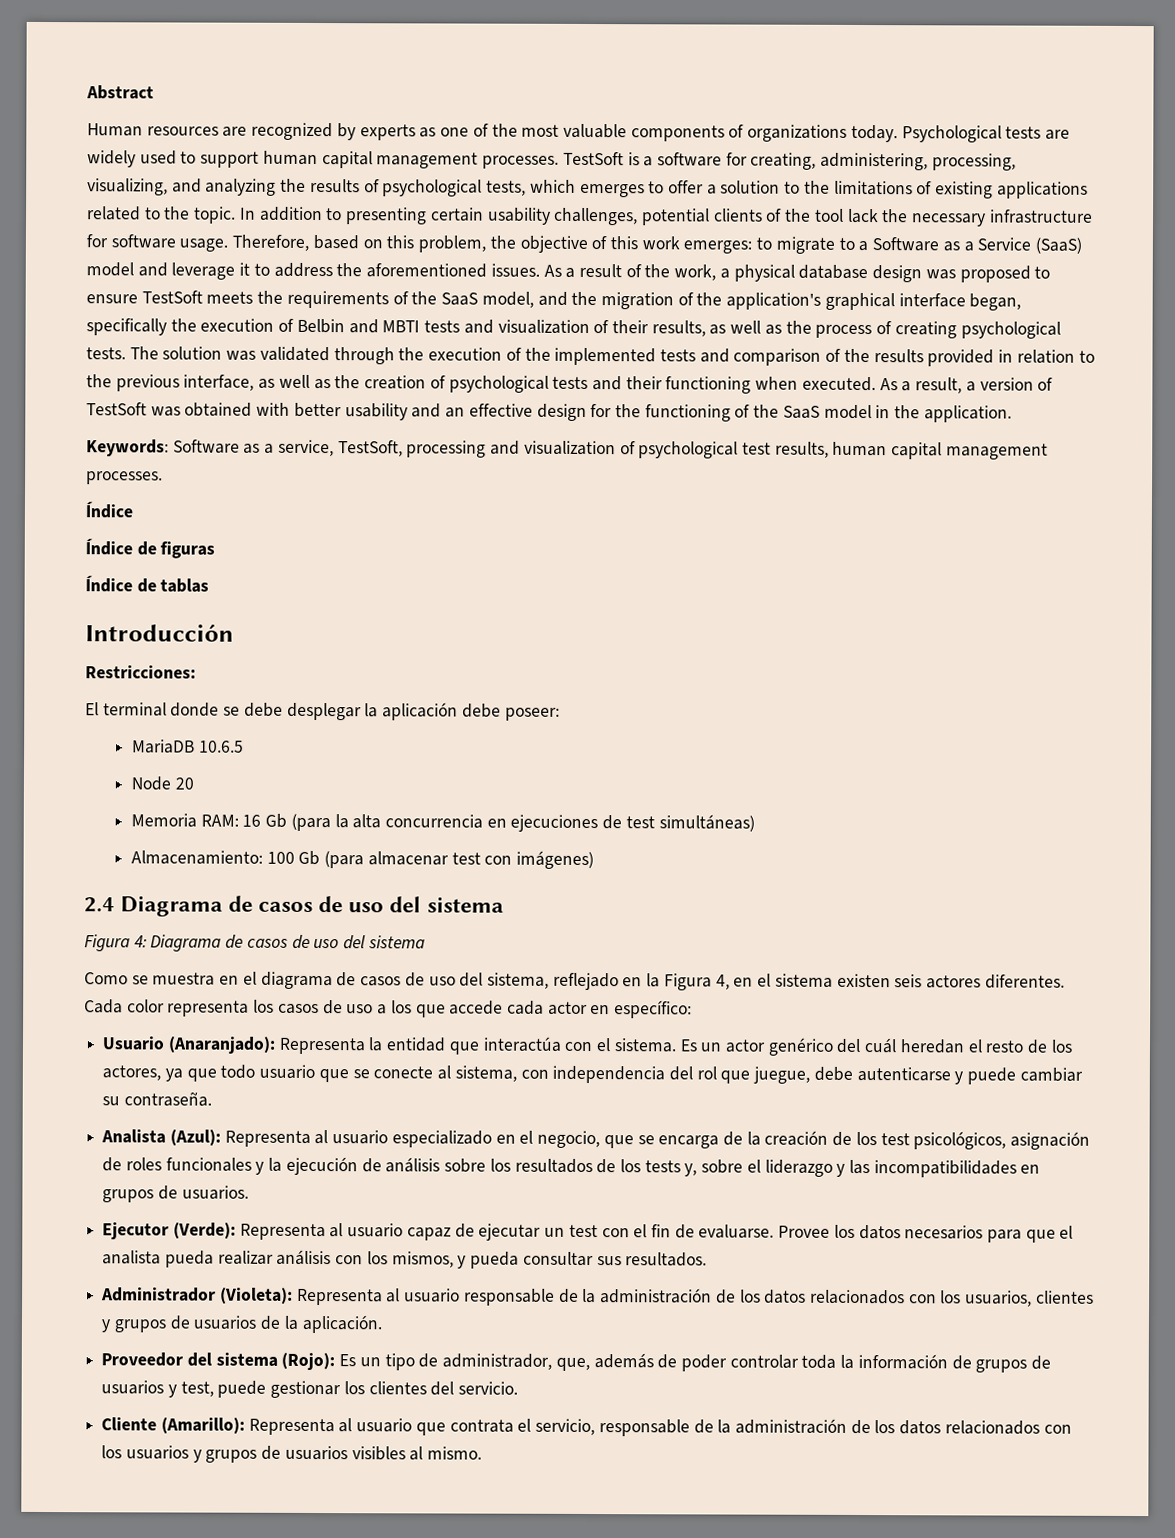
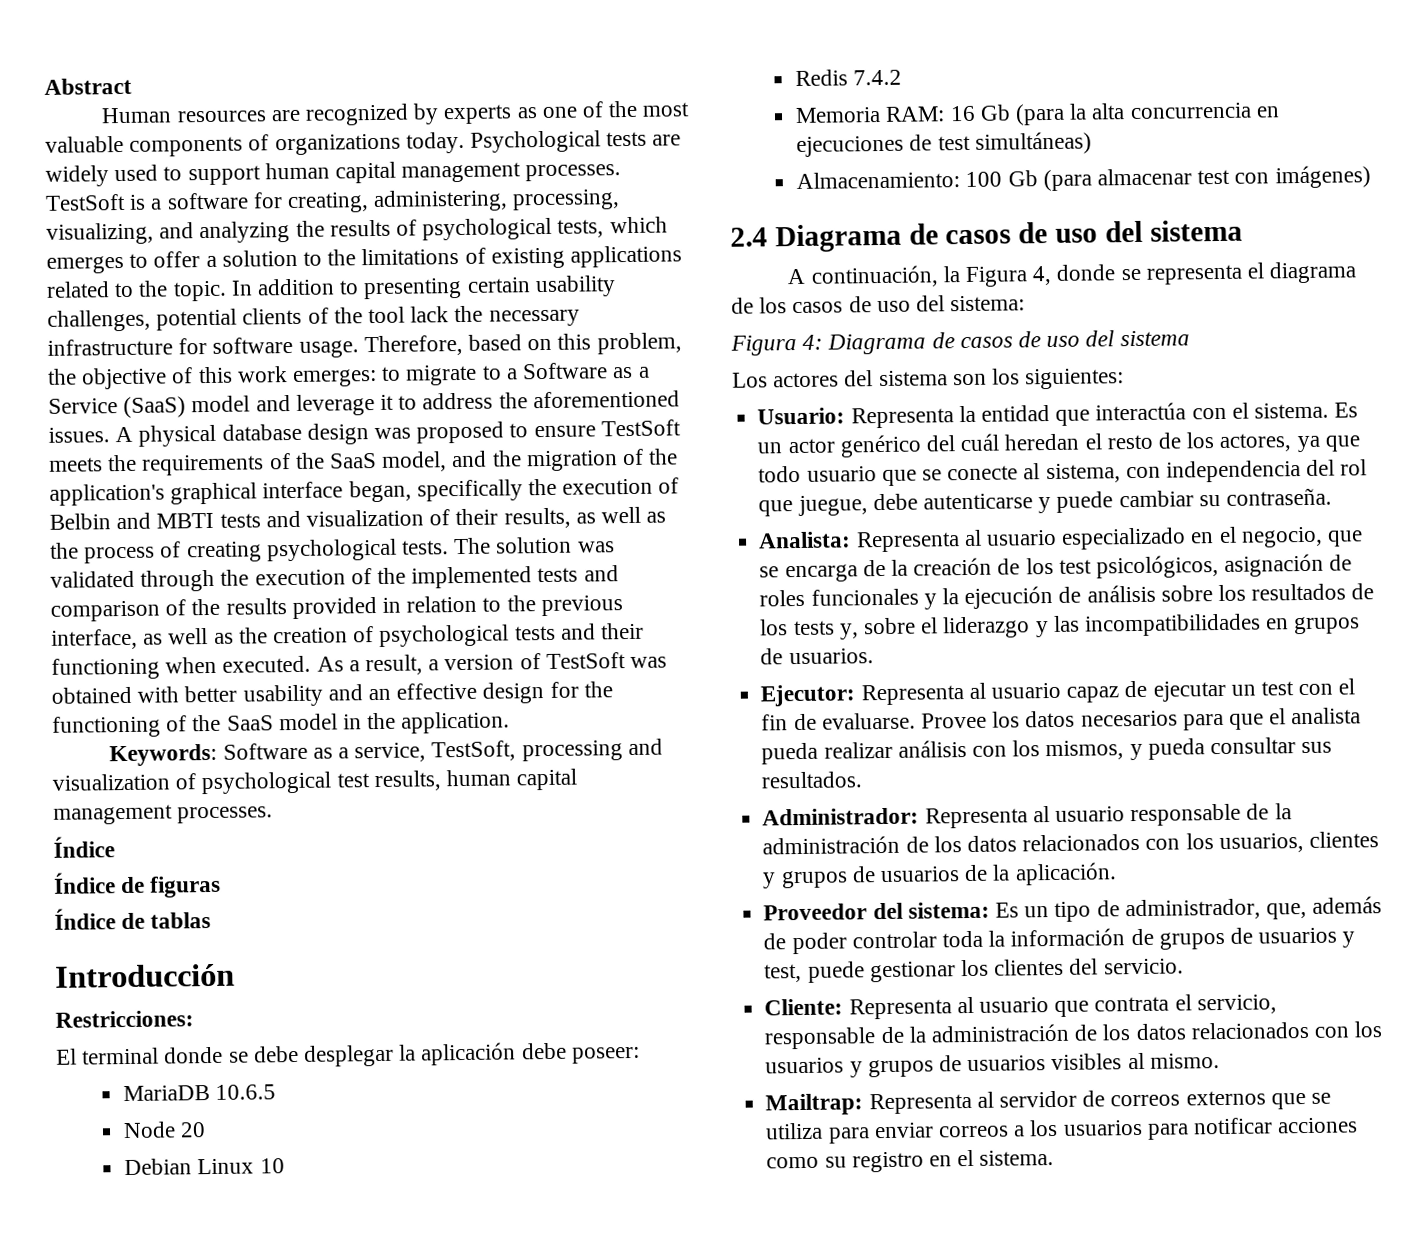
- As a result of the work, a physical database design was proposed to ensure TestSoft meets the requirements of the SaaS model, and the migration of the application's graphical interface began, specifically the execution of Belbin and MBTI tests and visualization of their results, as well as the process of creating psychological tests.
+ A physical database design was proposed to ensure TestSoft meets the requirements of the SaaS model, and the migration of the application's graphical interface began, specifically the execution of Belbin and MBTI tests and visualization of their results, as well as the process of creating psychological tests.
+ Debian Linux 10
+ Redis 7.4.2
+ A continuación, la Figura 4, donde se representa el diagrama de los casos de uso del sistema:
- Como se muestra en el diagrama de casos de uso del sistema, reflejado en la Figura 4, en el sistema existen seis actores diferentes. Cada color representa los casos de uso a los que accede cada actor en específico:
- Usuario (Anaranjado): Representa la entidad que interactúa con el sistema.
+ Los actores del sistema son los siguientes:
+ Usuario: Representa la entidad que interactúa con el sistema.
- Analista (Azul): Representa al usuario especializado en el negocio, que se encarga de la creación de los test psicológicos, asignación de roles funcionales y la ejecución de análisis sobre los resultados de los tests y, sobre el liderazgo y las incompatibilidades en grupos de usuarios.
+ Analista: Representa al usuario especializado en el negocio, que se encarga de la creación de los test psicológicos, asignación de roles funcionales y la ejecución de análisis sobre los resultados de los tests y, sobre el liderazgo y las incompatibilidades en grupos de usuarios.
- Ejecutor (Verde): Representa al usuario capaz de ejecutar un test con el fin de evaluarse.
+ Ejecutor: Representa al usuario capaz de ejecutar un test con el fin de evaluarse.
- Administrador (Violeta): Representa al usuario responsable de la administración de los datos relacionados con los usuarios, clientes y grupos de usuarios de la aplicación.
+ Administrador: Representa al usuario responsable de la administración de los datos relacionados con los usuarios, clientes y grupos de usuarios de la aplicación.
- Proveedor del sistema (Rojo): Es un tipo de administrador, que, además de poder controlar toda la información de grupos de usuarios y test, puede gestionar los clientes del servicio.
+ Proveedor del sistema: Es un tipo de administrador, que, además de poder controlar toda la información de grupos de usuarios y test, puede gestionar los clientes del servicio.
- Cliente (Amarillo): Representa al usuario que contrata el servicio, responsable de la administración de los datos relacionados con los usuarios y grupos de usuarios visibles al mismo.
+ Cliente: Representa al usuario que contrata el servicio, responsable de la administración de los datos relacionados con los usuarios y grupos de usuarios visibles al mismo.
+ Mailtrap: Representa al servidor de correos externos que se utiliza para enviar correos a los usuarios para notificar acciones como su registro en el sistema.

